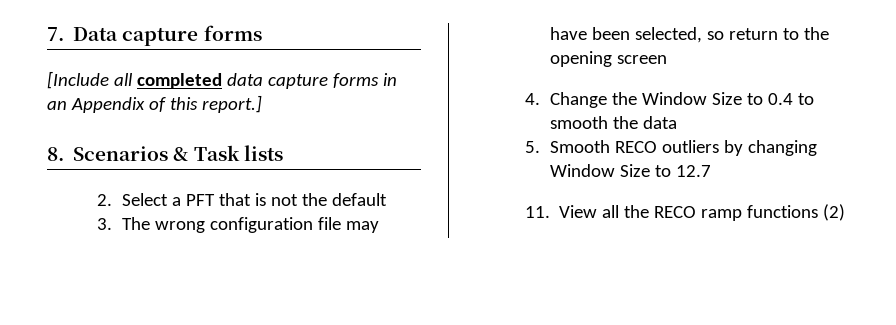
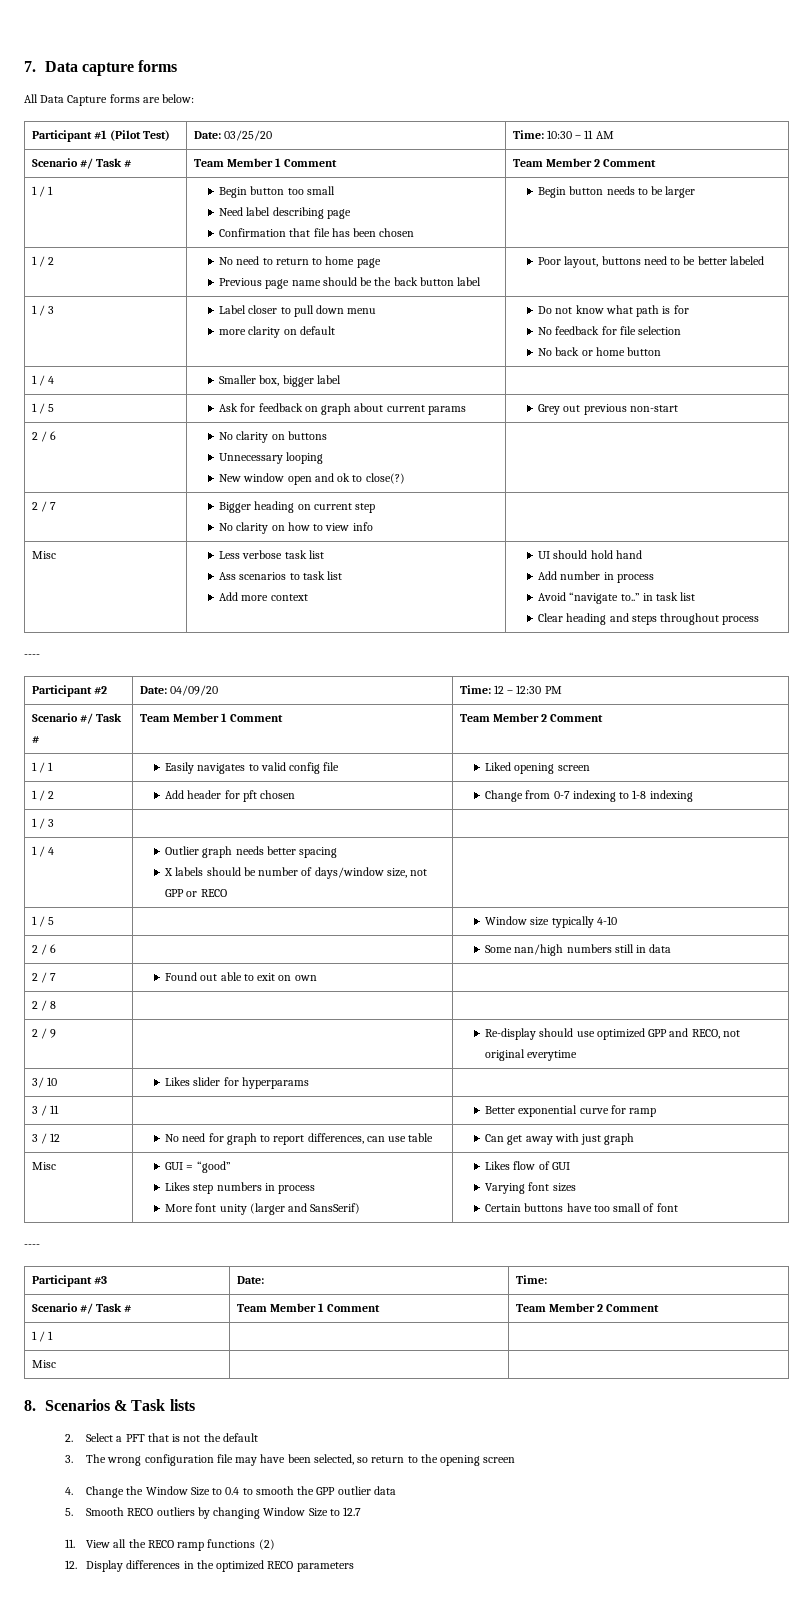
- [Include all completed data capture forms in an Appendix of this report.]
+ All Data Capture forms are below:
+ Participant #1 (Pilot Test) | Date: 03/25/20 | Time: 10:30 – 11 AM
+ Scenario #/ Task # | Team Member 1 Comment | Team Member 2 Comment
+ 1 / 1 | Begin button too small
+ Need label describing page
+ Confirmation that file has been chosen | Begin button needs to be larger
+ 1 / 2 | No need to return to home page
+ Previous page name should be the back button label | Poor layout, buttons need to be better labeled
+ 1 / 3 | Label closer to pull down menu
+ more clarity on default | Do not know what path is for
+ No feedback for file selection
+ No back or home button
+ 1 / 4 | Smaller box, bigger label |
+ 1 / 5 | Ask for feedback on graph about current params | Grey out previous non-start
+ 2 / 6 | No clarity on buttons
+ Unnecessary looping
+ New window open and ok to close(?) |
+ 2 / 7 | Bigger heading on current step
+ No clarity on how to view info |
+ Misc | Less verbose task list
+ Ass scenarios to task list
+ Add more context | UI should hold hand
+ Add number in process
+ Avoid “navigate to..” in task list
+ Clear heading and steps throughout process
+ ----
+ Participant #2 | Date: 04/09/20 | Time: 12 – 12:30 PM
+ Scenario #/ Task # | Team Member 1 Comment | Team Member 2 Comment
+ 1 / 1 | Easily navigates to valid config file | Liked opening screen
+ 1 / 2 | Add header for pft chosen | Change from 0-7 indexing to 1-8 indexing
+ 1 / 3 | |
+ 1 / 4 | Outlier graph needs better spacing
+ X labels should be number of days/window size, not GPP or RECO |
+ 1 / 5 | | Window size typically 4-10
+ 2 / 6 | | Some nan/high numbers still in data
+ 2 / 7 | Found out able to exit on own |
+ 2 / 8 | |
+ 2 / 9 | | Re-display should use optimized GPP and RECO, not original everytime
+ 3/ 10 | Likes slider for hyperparams |
+ 3 / 11 | | Better exponential curve for ramp
+ 3 / 12 | No need for graph to report differences, can use table | Can get away with just graph
+ Misc | GUI = “good”
+ Likes step numbers in process
+ More font unity (larger and SansSerif) | Likes flow of GUI
+ Varying font sizes
+ Certain buttons have too small of font
+ ----
+ Participant #3 | Date: | Time:
+ Scenario #/ Task # | Team Member 1 Comment | Team Member 2 Comment
+ 1 / 1 | |
+ Misc | |
- 4. Change the Window Size to 0.4 to smooth the data
+ 4. Change the Window Size to 0.4 to smooth the GPP outlier data
+ 12. Display differences in the optimized RECO parameters

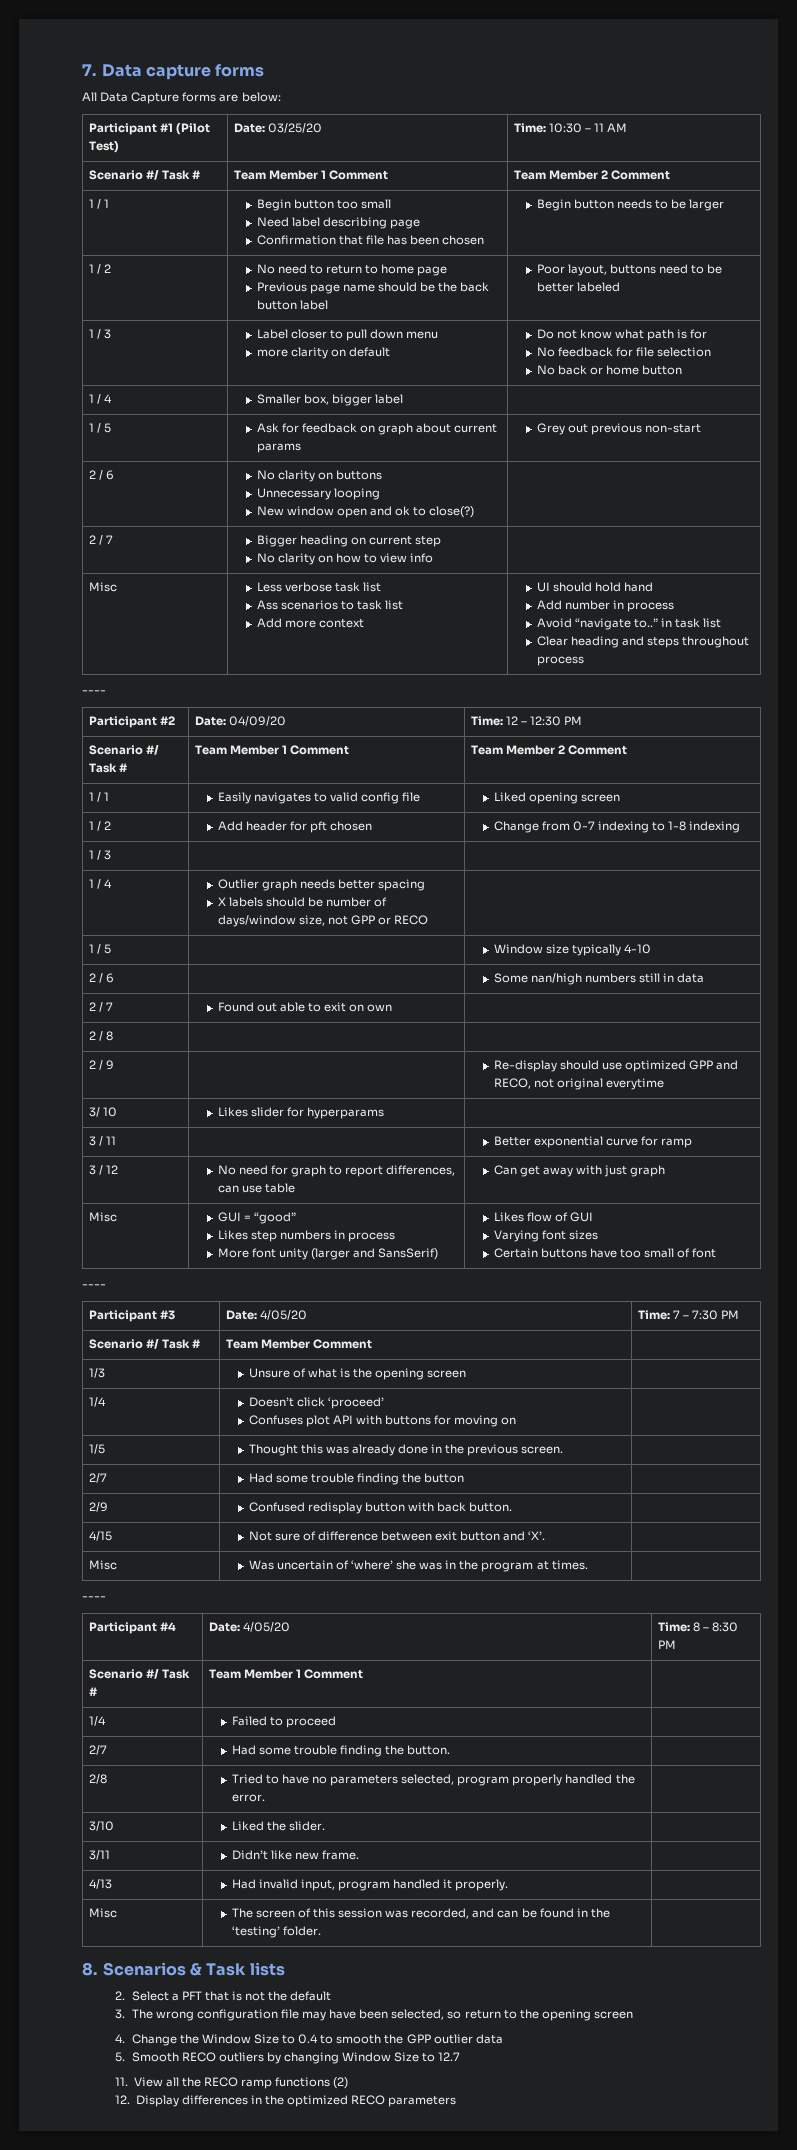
- Participant #3 | Date: | Time:
- Scenario #/ Task # | Team Member 1 Comment | Team Member 2 Comment
- 1 / 1 | |
- Misc | |
+ Participant #3 | Date: 4/05/20 | Time: 7 – 7:30 PM
+ Scenario #/ Task # | Team Member Comment |
+ 1/3 | Unsure of what is the opening screen |
+ 1/4 | Doesn’t click ‘proceed’
+ Confuses plot API with buttons for moving on |
+ 1/5 | Thought this was already done in the previous screen. |
+ 2/7 | Had some trouble finding the button |
+ 2/9 | Confused redisplay button with back button. |
+ 4/15 | Not sure of difference between exit button and ‘X’. |
+ Misc | Was uncertain of ‘where’ she was in the program at times. |
+ ----
+ Participant #4 | Date: 4/05/20 | Time: 8 – 8:30 PM
+ Scenario #/ Task # | Team Member 1 Comment |
+ 1/4 | Failed to proceed |
+ 2/7 | Had some trouble finding the button. |
+ 2/8 | Tried to have no parameters selected, program properly handled the error. |
+ 3/10 | Liked the slider. |
+ 3/11 | Didn’t like new frame. |
+ 4/13 | Had invalid input, program handled it properly. |
+ Misc | The screen of this session was recorded, and can be found in the ‘testing’ folder. |

